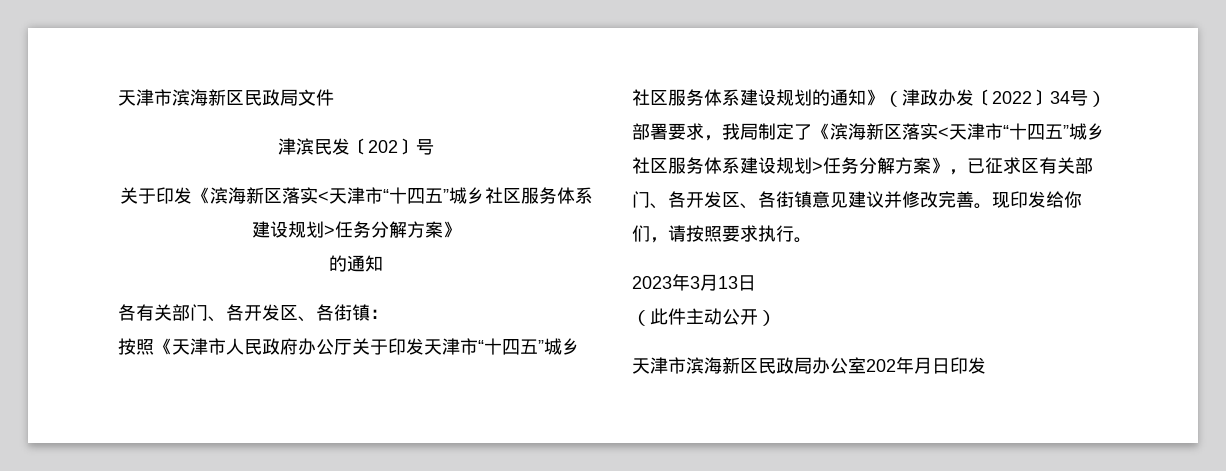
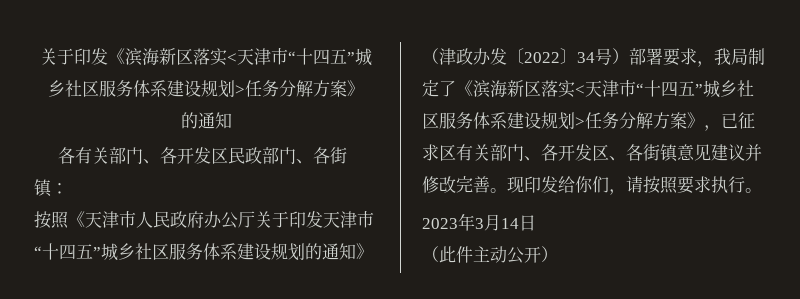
- 天津市滨海新区民政局文件
- 津滨民发〔202〕号
- 各有关部门、各开发区、各街镇：
+ 各有关部门、各开发区民政部门、各街镇：
- 2023年3月13日
+ 2023年3月14日
- 天津市滨海新区民政局办公室202年月日印发

